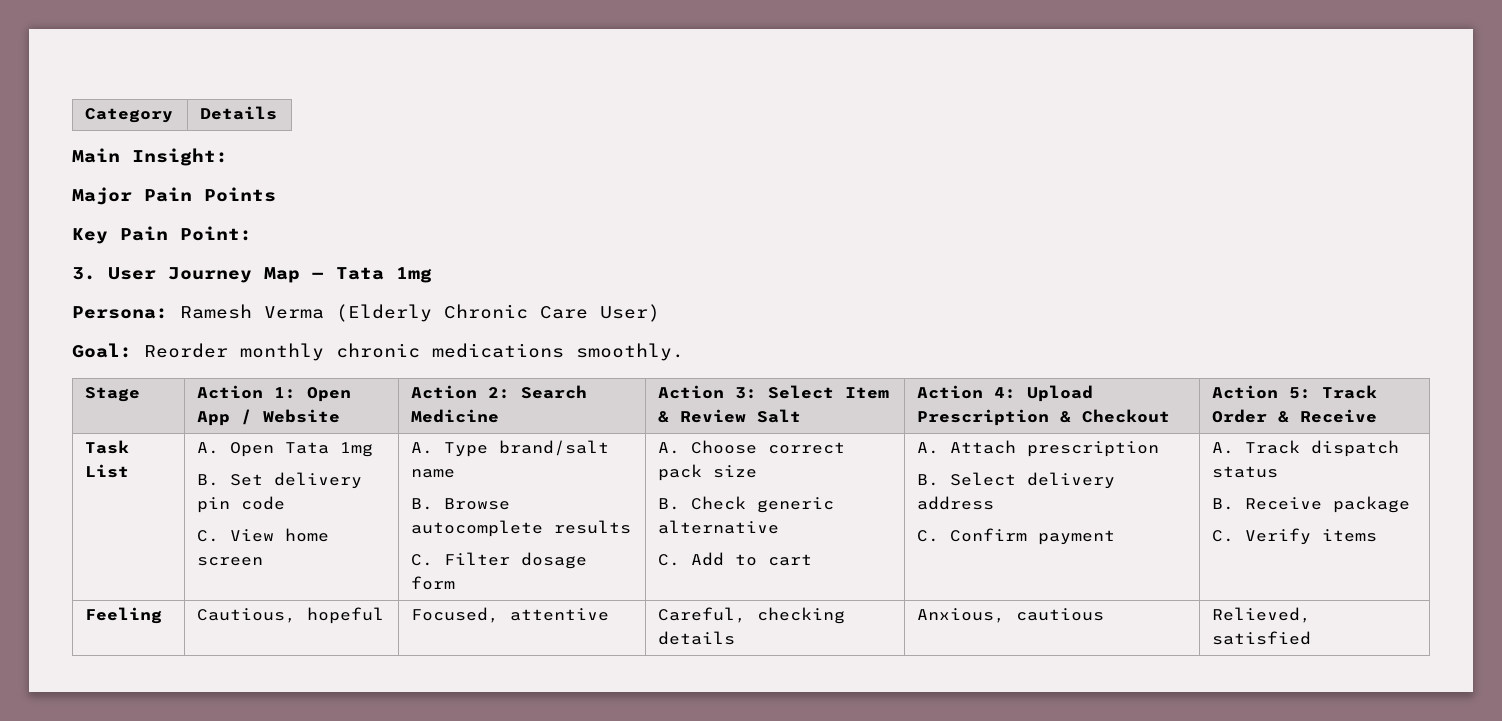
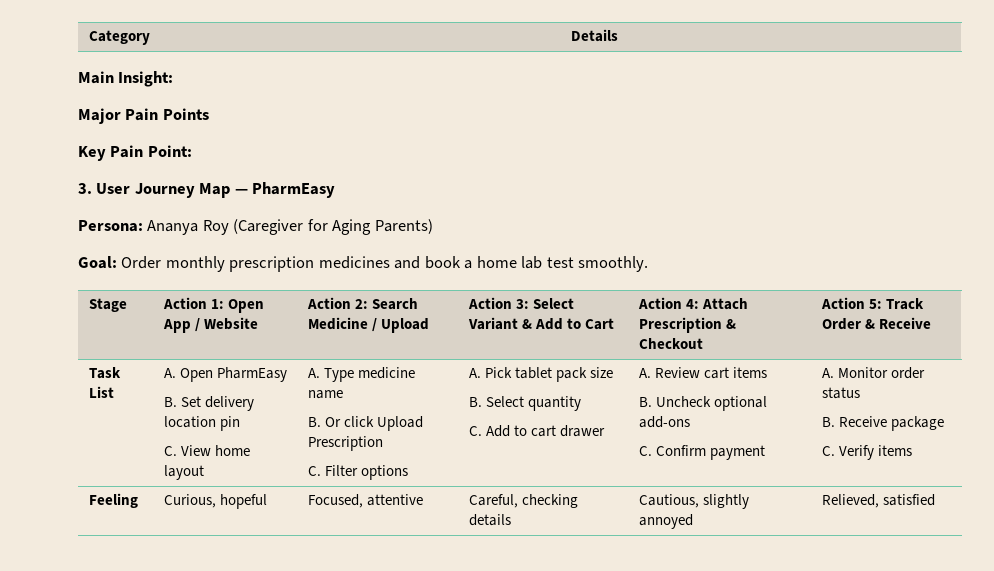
- 3. User Journey Map — Tata 1mg
+ 3. User Journey Map — PharmEasy
- Persona: Ramesh Verma (Elderly Chronic Care User)
- Goal: Reorder monthly chronic medications smoothly.
+ Persona: Ananya Roy (Caregiver for Aging Parents)
+ Goal: Order monthly prescription medicines and book a home lab test smoothly.
- Stage | Action 1: Open App / Website | Action 2: Search Medicine | Action 3: Select Item & Review Salt | Action 4: Upload Prescription & Checkout | Action 5: Track Order & Receive
+ Stage | Action 1: Open App / Website | Action 2: Search Medicine / Upload | Action 3: Select Variant & Add to Cart | Action 4: Attach Prescription & Checkout | Action 5: Track Order & Receive
- A. Open Tata 1mg
+ A. Open PharmEasy
- B. Set delivery pin code
+ B. Set delivery location pin
- C. View home screen
+ C. View home layout
- A. Type brand/salt name
+ A. Type medicine name
- B. Browse autocomplete results
+ B. Or click Upload Prescription
- C. Filter dosage form | A. Choose correct pack size
+ C. Filter options | A. Pick tablet pack size
- B. Check generic alternative
+ B. Select quantity
- C. Add to cart | A. Attach prescription
- B. Select delivery address
+ C. Add to cart drawer | A. Review cart items
+ B. Uncheck optional add-ons
- A. Track dispatch status
+ A. Monitor order status
- Feeling | Cautious, hopeful | Focused, attentive | Careful, checking details | Anxious, cautious | Relieved, satisfied
+ Feeling | Curious, hopeful | Focused, attentive | Careful, checking details | Cautious, slightly annoyed | Relieved, satisfied

